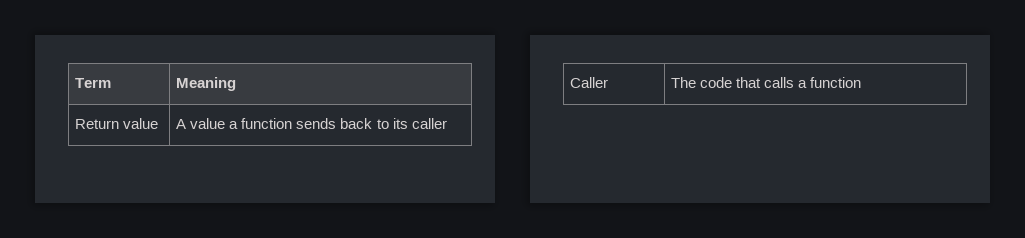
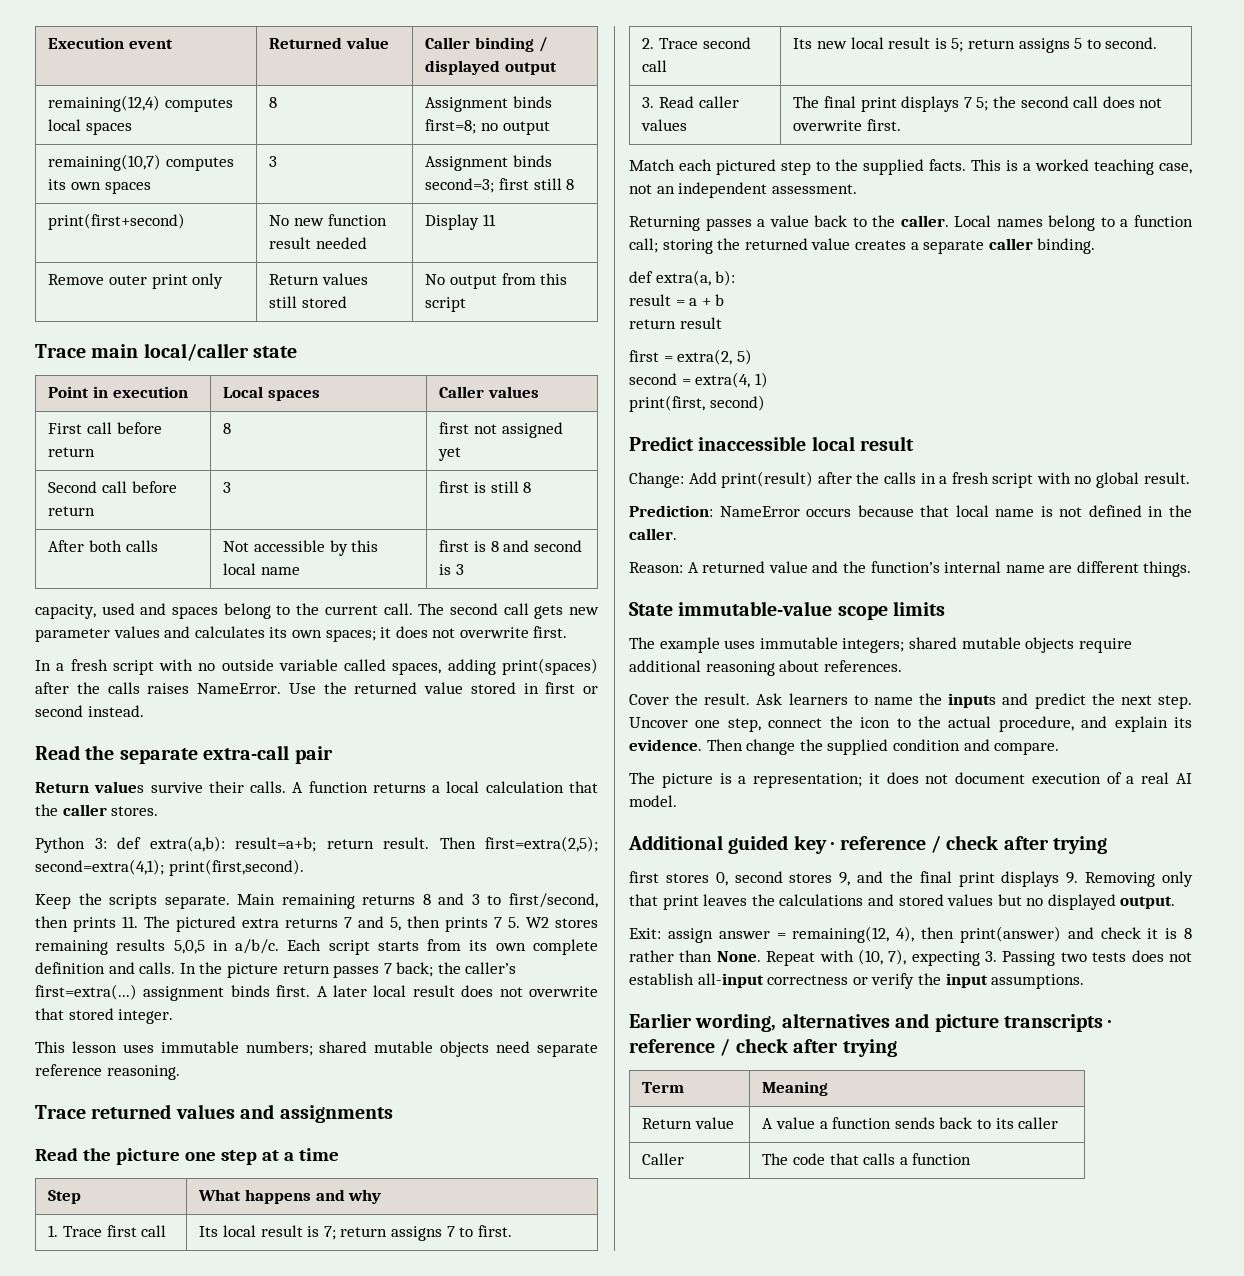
+ Execution event | Returned value | Caller binding / displayed output
+ remaining(12,4) computes local spaces | 8 | Assignment binds first=8; no output
+ remaining(10,7) computes its own spaces | 3 | Assignment binds second=3; first still 8
+ print(first+second) | No new function result needed | Display 11
+ Remove outer print only | Return values still stored | No output from this script
+ Trace main local/caller state
+ Point in execution | Local spaces | Caller values
+ First call before return | 8 | first not assigned yet
+ Second call before return | 3 | first is still 8
+ After both calls | Not accessible by this local name | first is 8 and second is 3
+ capacity, used and spaces belong to the current call. The second call gets new parameter values and calculates its own spaces; it does not overwrite first.
+ In a fresh script with no outside variable called spaces, adding print(spaces) after the calls raises NameError. Use the returned value stored in first or second instead.
+ Read the separate extra-call pair
+ Return values survive their calls. A function returns a local calculation that the caller stores.
+ Python 3: def extra(a,b): result=a+b; return result. Then first=extra(2,5); second=extra(4,1); print(first,second).
+ Keep the scripts separate. Main remaining returns 8 and 3 to first/second, then prints 11. The pictured extra returns 7 and 5, then prints 7 5. W2 stores remaining results 5,0,5 in a/b/c. Each script starts from its own complete definition and calls. In the picture return passes 7 back; the caller’s first=extra(...) assignment binds first. A later local result does not overwrite that stored integer.
+ This lesson uses immutable numbers; shared mutable objects need separate reference reasoning.
+ Trace returned values and assignments
+ Read the picture one step at a time
+ Step | What happens and why
+ 1. Trace first call | Its local result is 7; return assigns 7 to first.
+ 2. Trace second call | Its new local result is 5; return assigns 5 to second.
+ 3. Read caller values | The final print displays 7 5; the second call does not overwrite first.
+ Match each pictured step to the supplied facts. This is a worked teaching case, not an independent assessment.
+ Returning passes a value back to the caller. Local names belong to a function call; storing the returned value creates a separate caller binding.
+ def extra(a, b):
+ result = a + b
+ return result
+ first = extra(2, 5)
+ second = extra(4, 1)
+ print(first, second)
+ Predict inaccessible local result
+ Change: Add print(result) after the calls in a fresh script with no global result.
+ Prediction: NameError occurs because that local name is not defined in the caller.
+ Reason: A returned value and the function’s internal name are different things.
+ State immutable-value scope limits
+ The example uses immutable integers; shared mutable objects require additional reasoning about references.
+ Cover the result. Ask learners to name the inputs and predict the next step. Uncover one step, connect the icon to the actual procedure, and explain its evidence. Then change the supplied condition and compare.
+ The picture is a representation; it does not document execution of a real AI model.
+ Additional guided key · reference / check after trying
+ first stores 0, second stores 9, and the final print displays 9. Removing only that print leaves the calculations and stored values but no displayed output.
+ Exit: assign answer = remaining(12, 4), then print(answer) and check it is 8 rather than None. Repeat with (10, 7), expecting 3. Passing two tests does not establish all-input correctness or verify the input assumptions.
+ Earlier wording, alternatives and picture transcripts · reference / check after trying

